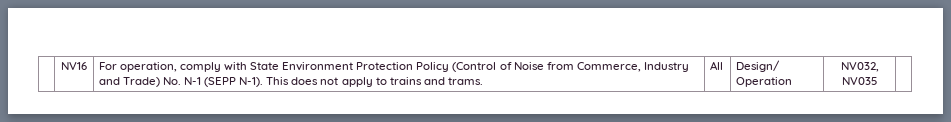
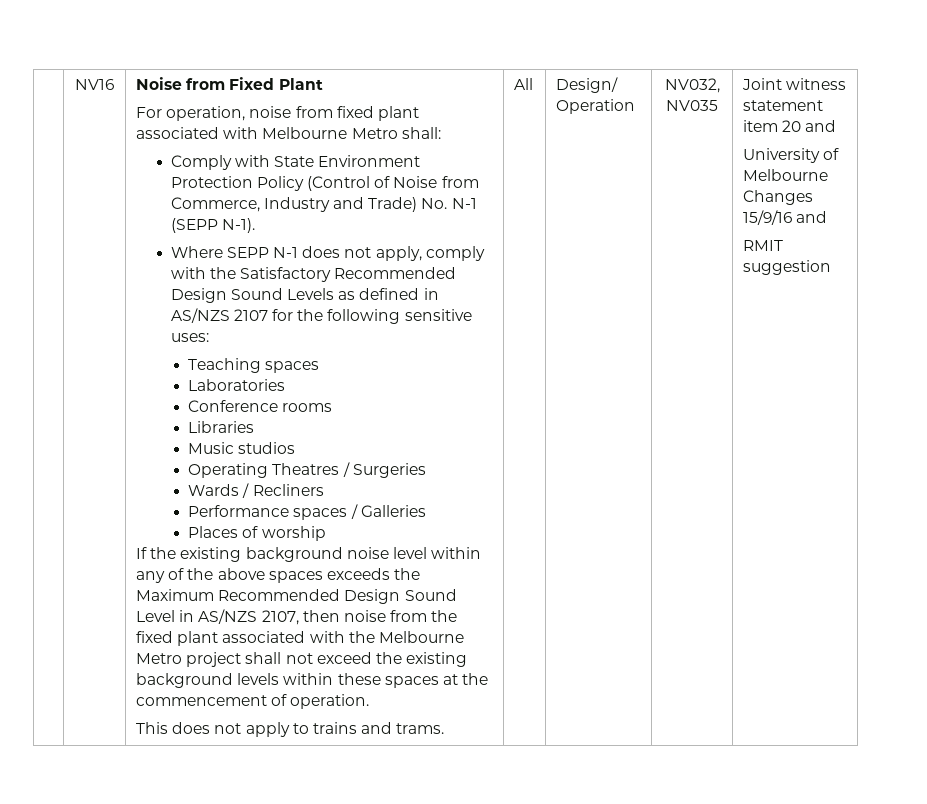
- For operation, comply with State Environment Protection Policy (Control of Noise from Commerce, Industry and Trade) No. N-1 (SEPP N-1). This does not apply to trains and trams.
+ Noise from Fixed Plant
+ For operation, noise from fixed plant associated with Melbourne Metro shall:
+ Comply with State Environment Protection Policy (Control of Noise from Commerce, Industry and Trade) No. N-1 (SEPP N-1).
+ Where SEPP N-1 does not apply, comply with the Satisfactory Recommended Design Sound Levels as defined in AS/NZS 2107 for the following sensitive uses:
+ Teaching spaces
+ Laboratories
+ Conference rooms
+ Libraries
+ Music studios
+ Operating Theatres / Surgeries
+ Wards / Recliners
+ Performance spaces / Galleries
+ Places of worship
+ If the existing background noise level within any of the above spaces exceeds the Maximum Recommended Design Sound Level in AS/NZS 2107, then noise from the fixed plant associated with the Melbourne Metro project shall not exceed the existing background levels within these spaces at the commencement of operation.
+ This does not apply to trains and trams.
+ Joint witness statement item 20 and
+ University of Melbourne Changes 15/9/16 and
+ RMIT suggestion

